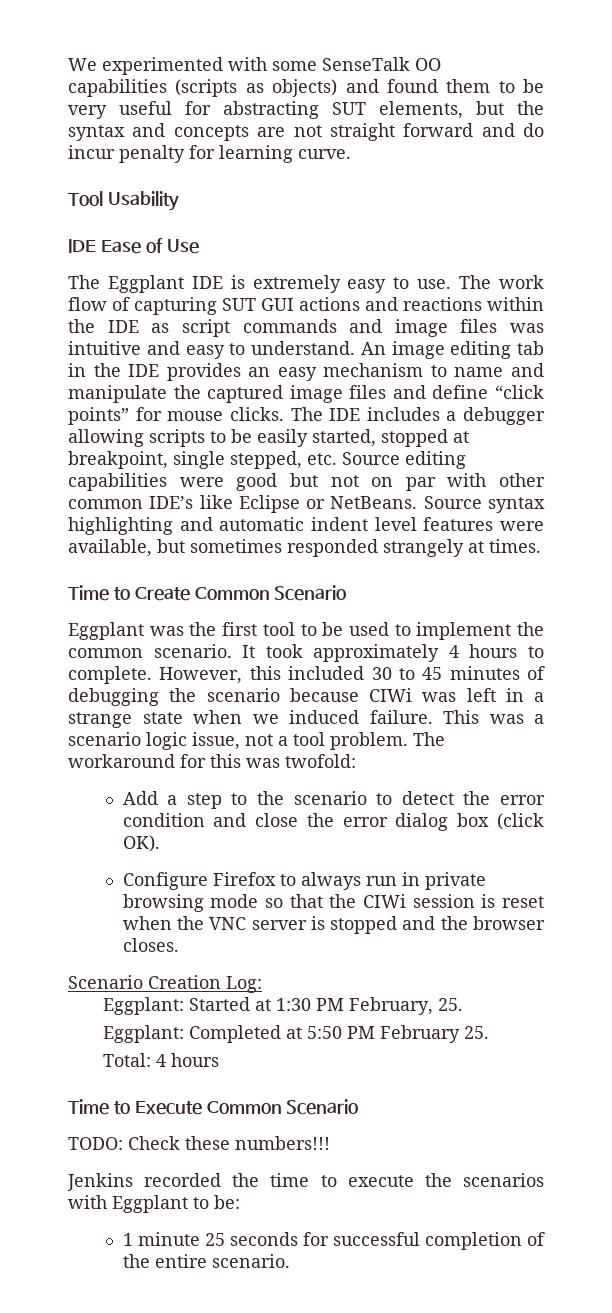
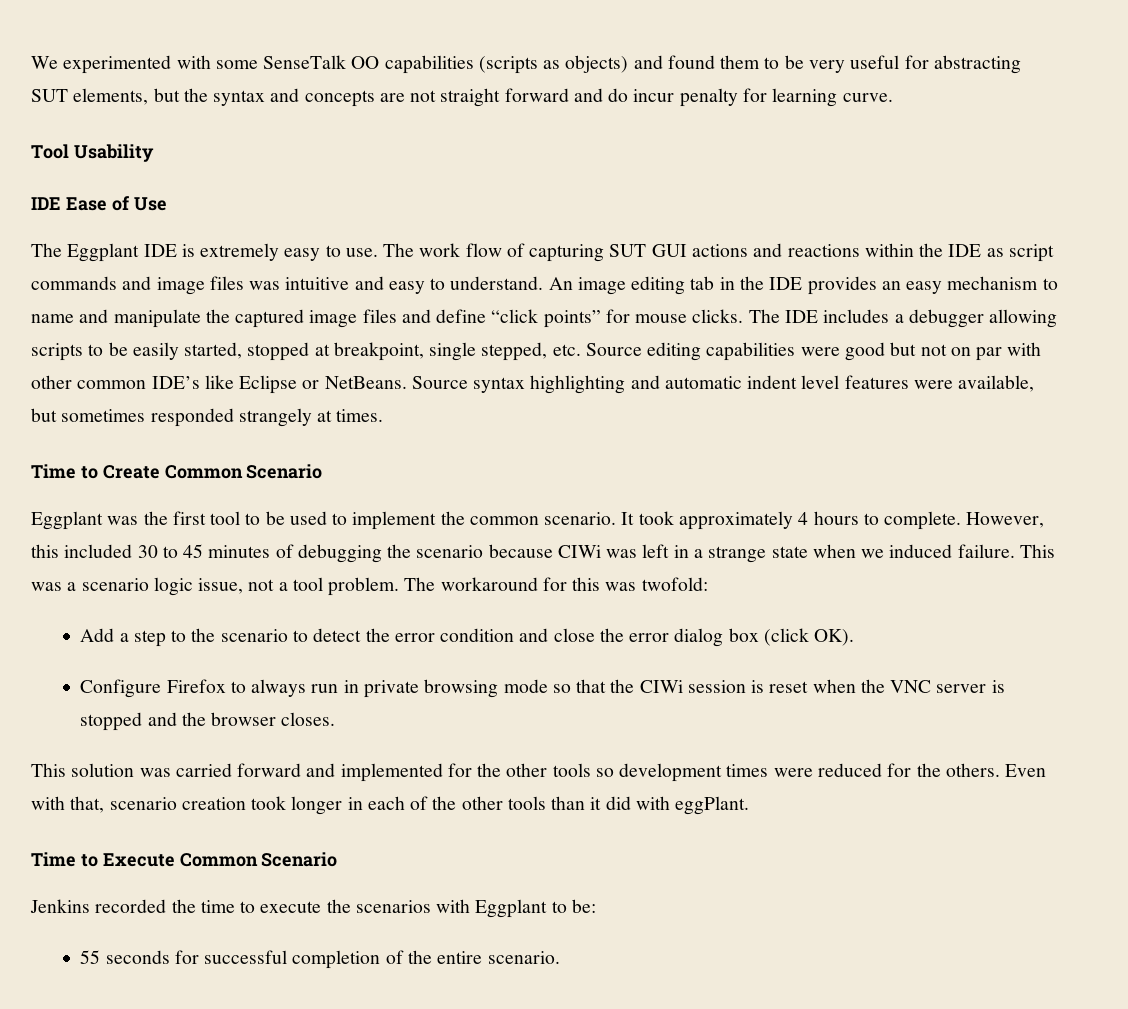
- Scenario Creation Log:
- Eggplant: Started at 1:30 PM February, 25.
- Eggplant: Completed at 5:50 PM February 25.
- Total: 4 hours
+ This solution was carried forward and implemented for the other tools so development times were reduced for the others. Even with that, scenario creation took longer in each of the other tools than it did with eggPlant.
- TODO: Check these numbers!!!
- 1 minute 25 seconds for successful completion of the entire scenario.
+ 55 seconds for successful completion of the entire scenario.

